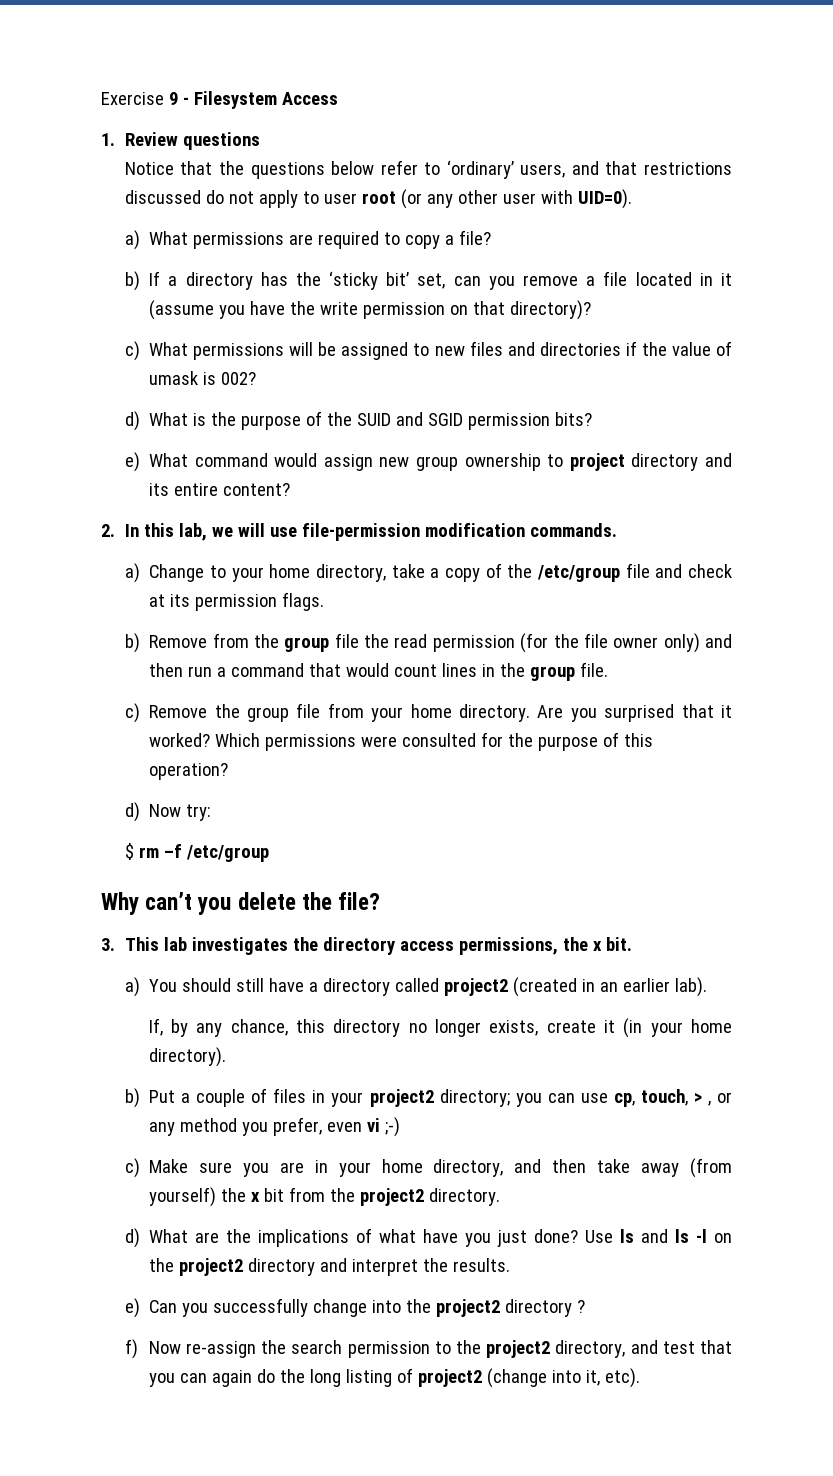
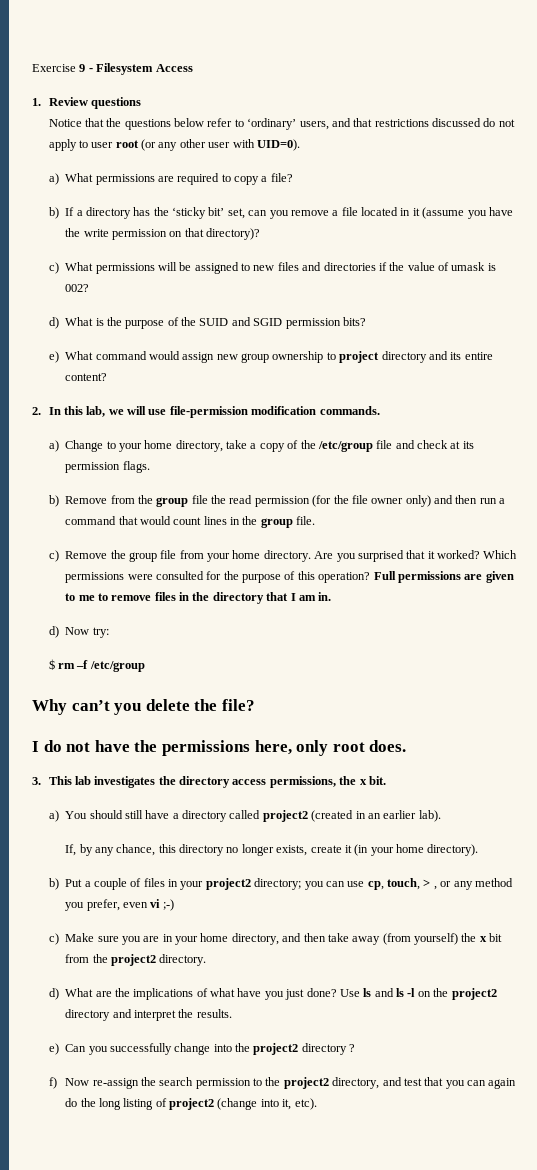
+ Full permissions are given to me to remove files in the directory that I am in.
+ I do not have the permissions here, only root does.

